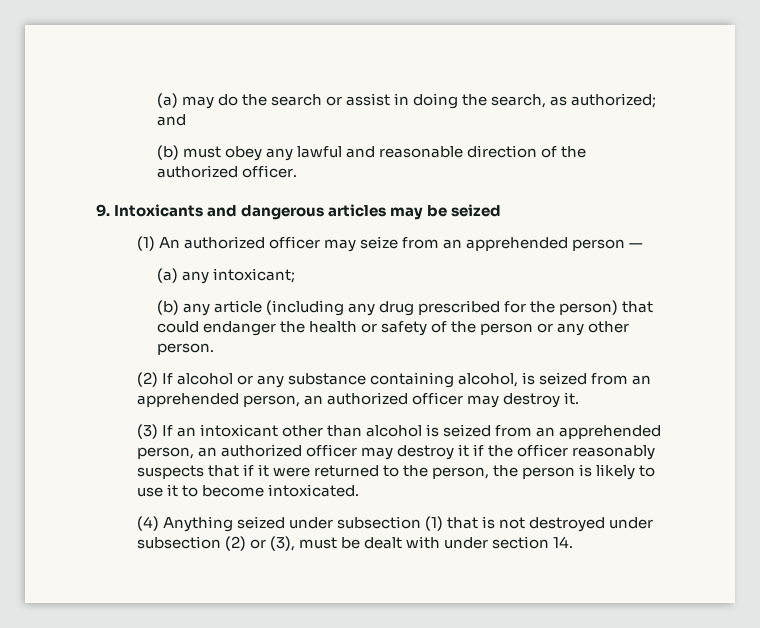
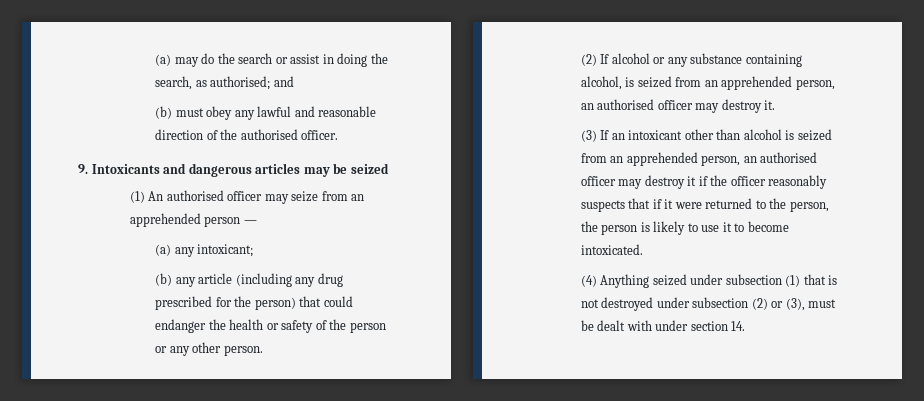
- (a) may do the search or assist in doing the search, as authorized; and
+ (a) may do the search or assist in doing the search, as authorised; and
- (b) must obey any lawful and reasonable direction of the authorized officer.
+ (b) must obey any lawful and reasonable direction of the authorised officer.
- (1) An authorized officer may seize from an apprehended person —
+ (1) An authorised officer may seize from an apprehended person —
- (2) If alcohol or any substance containing alcohol, is seized from an apprehended person, an authorized officer may destroy it.
+ (2) If alcohol or any substance containing alcohol, is seized from an apprehended person, an authorised officer may destroy it.
- (3) If an intoxicant other than alcohol is seized from an apprehended person, an authorized officer may destroy it if the officer reasonably suspects that if it were returned to the person, the person is likely to use it to become intoxicated.
+ (3) If an intoxicant other than alcohol is seized from an apprehended person, an authorised officer may destroy it if the officer reasonably suspects that if it were returned to the person, the person is likely to use it to become intoxicated.

